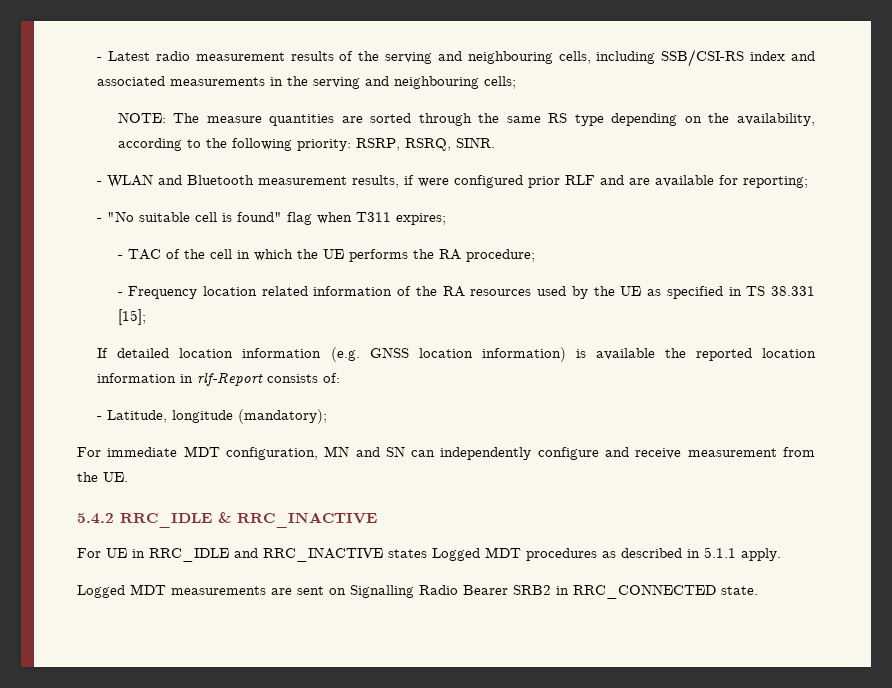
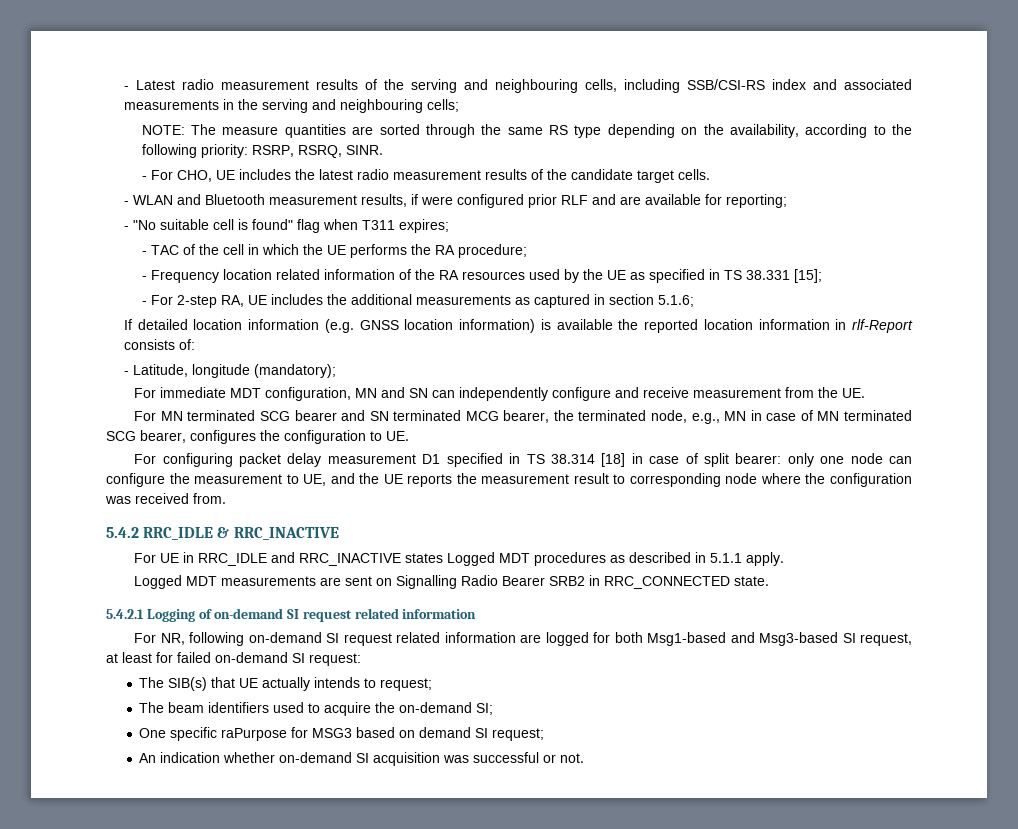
+ - For CHO, UE includes the latest radio measurement results of the candidate target cells.
+ - For 2-step RA, UE includes the additional measurements as captured in section 5.1.6;
+ For MN terminated SCG bearer and SN terminated MCG bearer, the terminated node, e.g., MN in case of MN terminated SCG bearer, configures the configuration to UE.
+ For configuring packet delay measurement D1 specified in TS 38.314 [18] in case of split bearer: only one node can configure the measurement to UE, and the UE reports the measurement result to corresponding node where the configuration was received from.
+ 5.4.2.1 Logging of on-demand SI request related information
+ For NR, following on-demand SI request related information are logged for both Msg1-based and Msg3-based SI request, at least for failed on-demand SI request:
+ The SIB(s) that UE actually intends to request;
+ The beam identifiers used to acquire the on-demand SI;
+ One specific raPurpose for MSG3 based on demand SI request;
+ An indication whether on-demand SI acquisition was successful or not.

